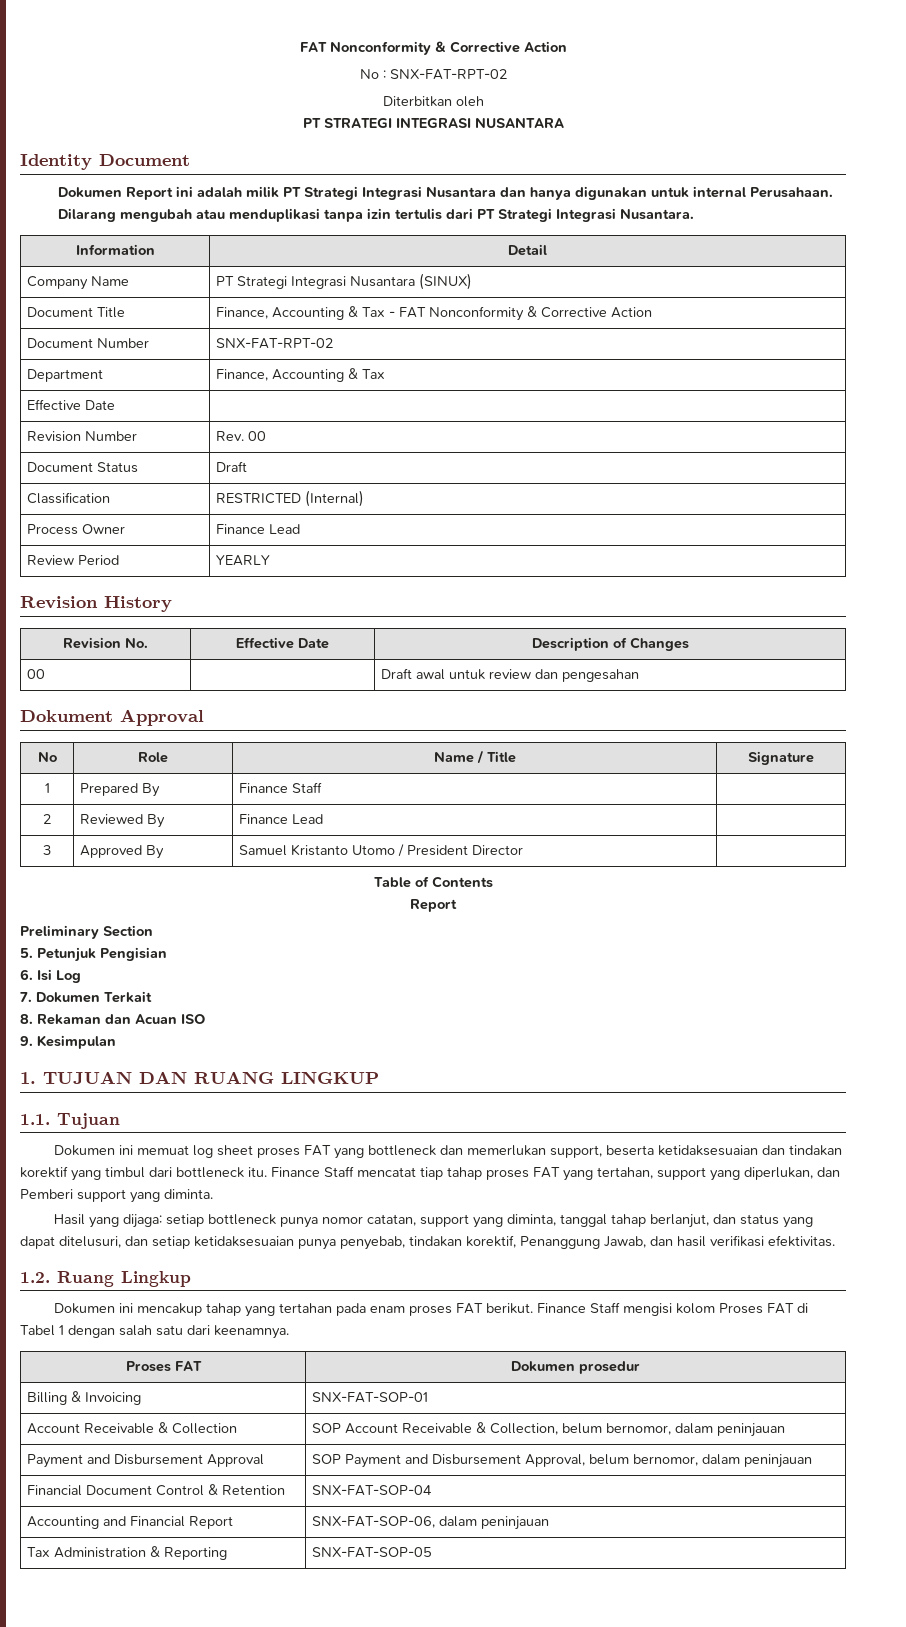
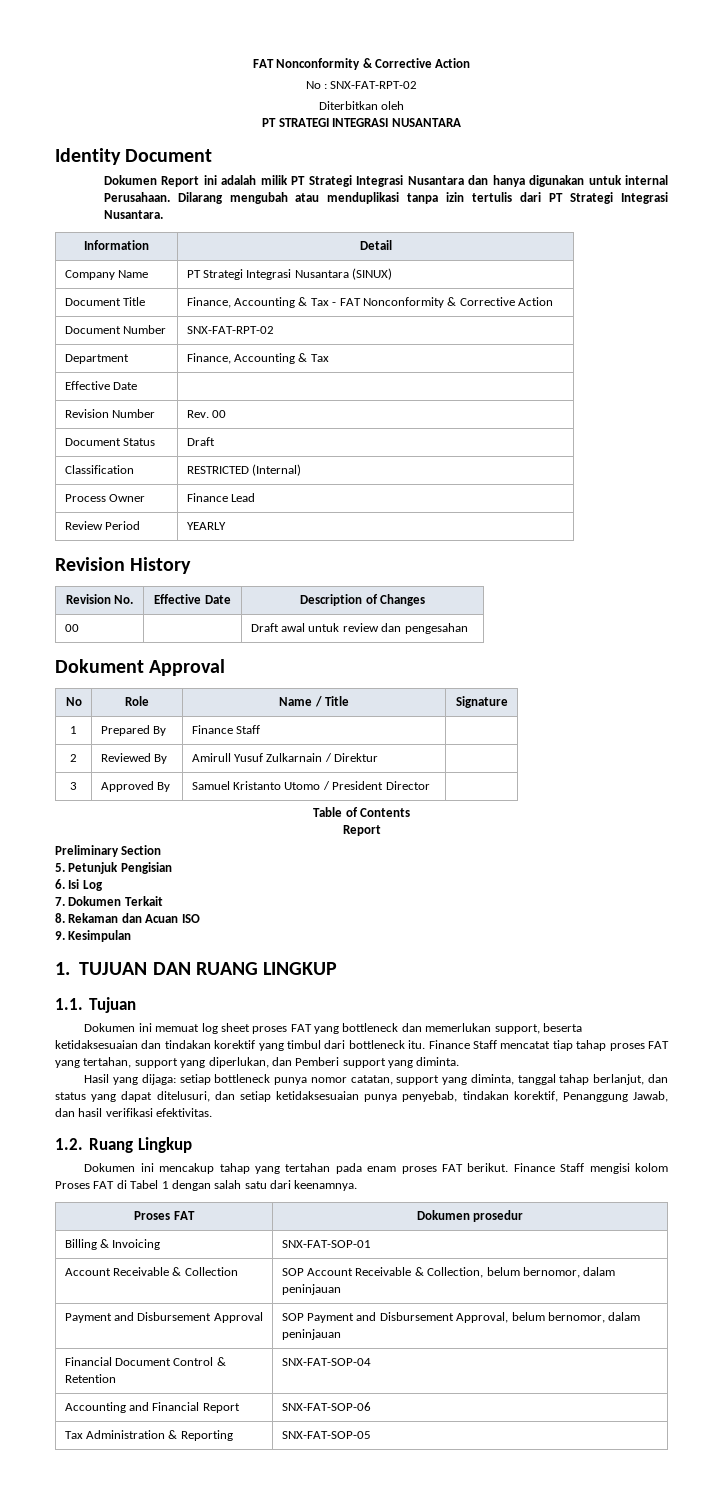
- 2 | Reviewed By | Finance Lead |
+ 2 | Reviewed By | Amirull Yusuf Zulkarnain / Direktur |
- Accounting and Financial Report | SNX-FAT-SOP-06, dalam peninjauan
+ Accounting and Financial Report | SNX-FAT-SOP-06

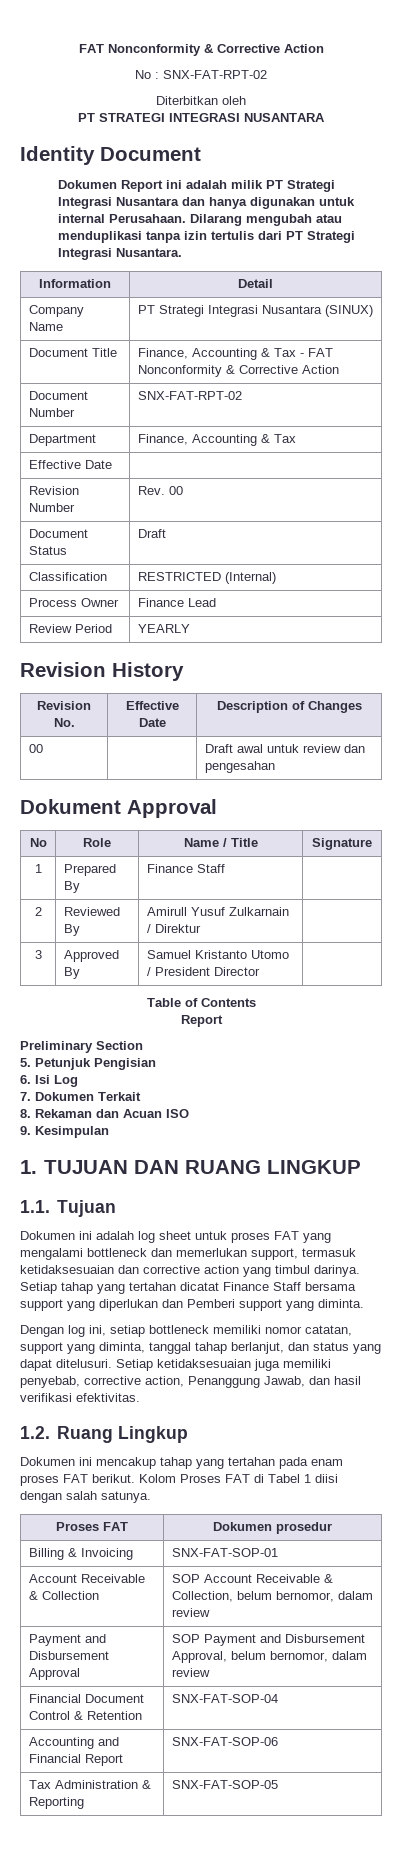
- Dokumen ini memuat log sheet proses FAT yang bottleneck dan memerlukan support, beserta ketidaksesuaian dan tindakan korektif yang timbul dari bottleneck itu. Finance Staff mencatat tiap tahap proses FAT yang tertahan, support yang diperlukan, dan Pemberi support yang diminta.
+ Dokumen ini adalah log sheet untuk proses FAT yang mengalami bottleneck dan memerlukan support, termasuk ketidaksesuaian dan corrective action yang timbul darinya. Setiap tahap yang tertahan dicatat Finance Staff bersama support yang diperlukan dan Pemberi support yang diminta.
- Hasil yang dijaga: setiap bottleneck punya nomor catatan, support yang diminta, tanggal tahap berlanjut, dan status yang dapat ditelusuri, dan setiap ketidaksesuaian punya penyebab, tindakan korektif, Penanggung Jawab, dan hasil verifikasi efektivitas.
+ Dengan log ini, setiap bottleneck memiliki nomor catatan, support yang diminta, tanggal tahap berlanjut, dan status yang dapat ditelusuri. Setiap ketidaksesuaian juga memiliki penyebab, corrective action, Penanggung Jawab, dan hasil verifikasi efektivitas.
- Finance Staff mengisi kolom Proses FAT di Tabel 1 dengan salah satu dari keenamnya.
+ Kolom Proses FAT di Tabel 1 diisi dengan salah satunya.
- Account Receivable & Collection | SOP Account Receivable & Collection, belum bernomor, dalam peninjauan
+ Account Receivable & Collection | SOP Account Receivable & Collection, belum bernomor, dalam review
- Payment and Disbursement Approval | SOP Payment and Disbursement Approval, belum bernomor, dalam peninjauan
+ Payment and Disbursement Approval | SOP Payment and Disbursement Approval, belum bernomor, dalam review

